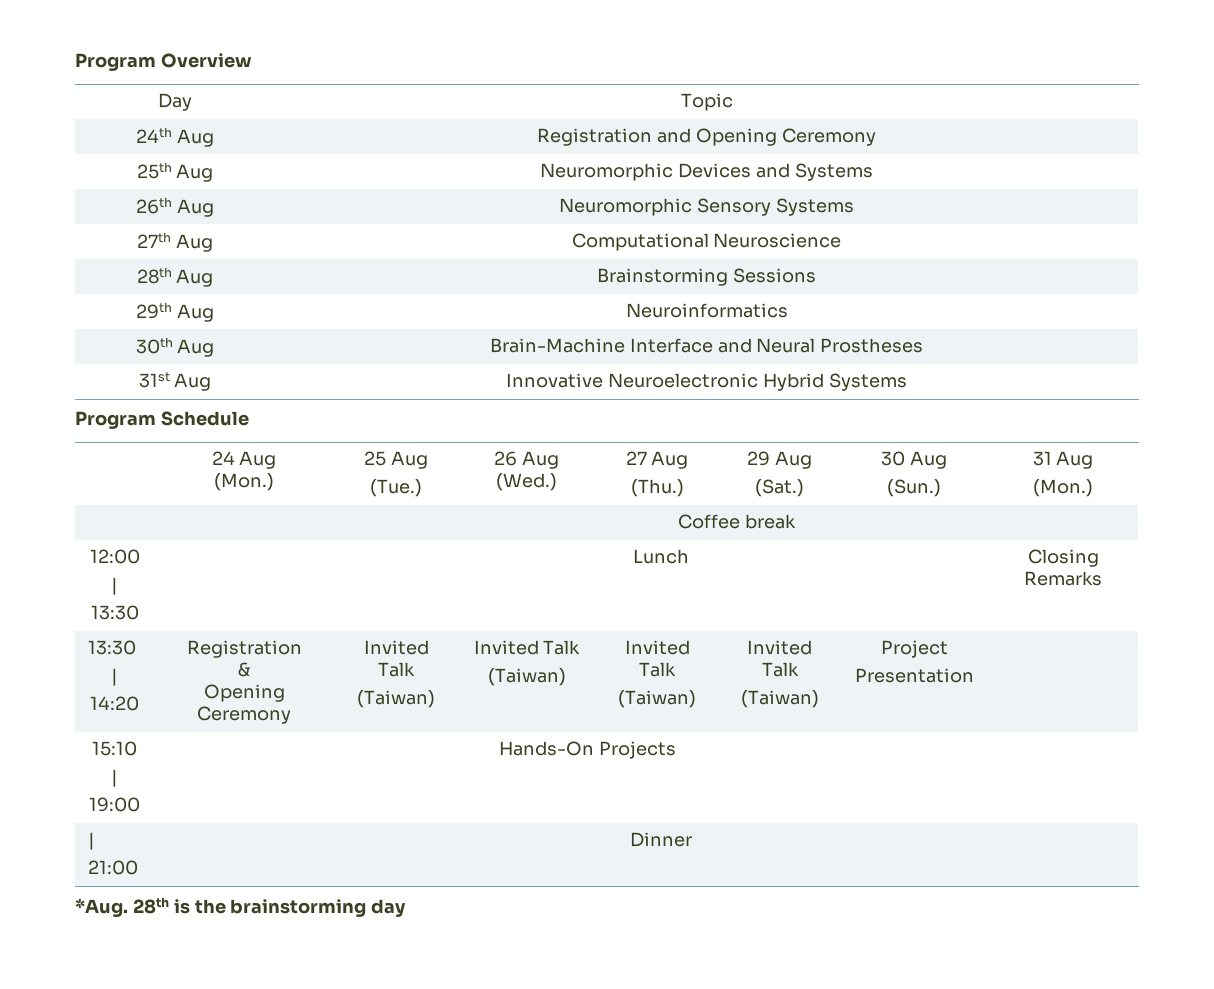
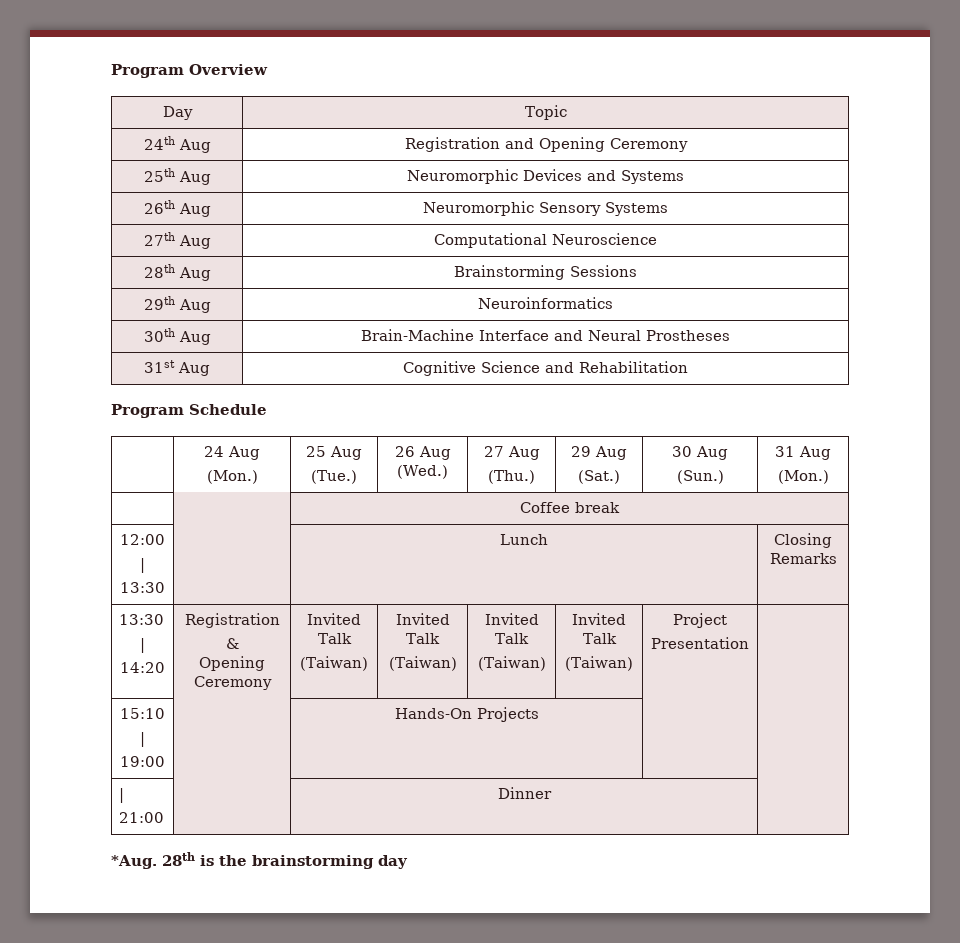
- 31st Aug | Innovative Neuroelectronic Hybrid Systems
+ 31st Aug | Cognitive Science and Rehabilitation

